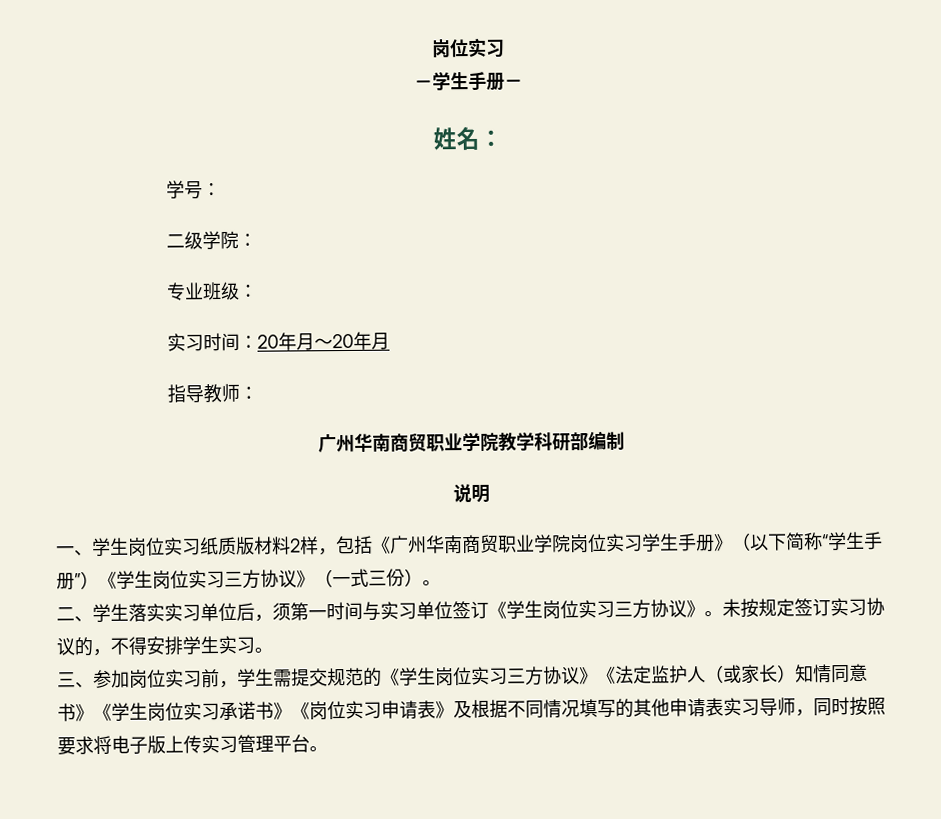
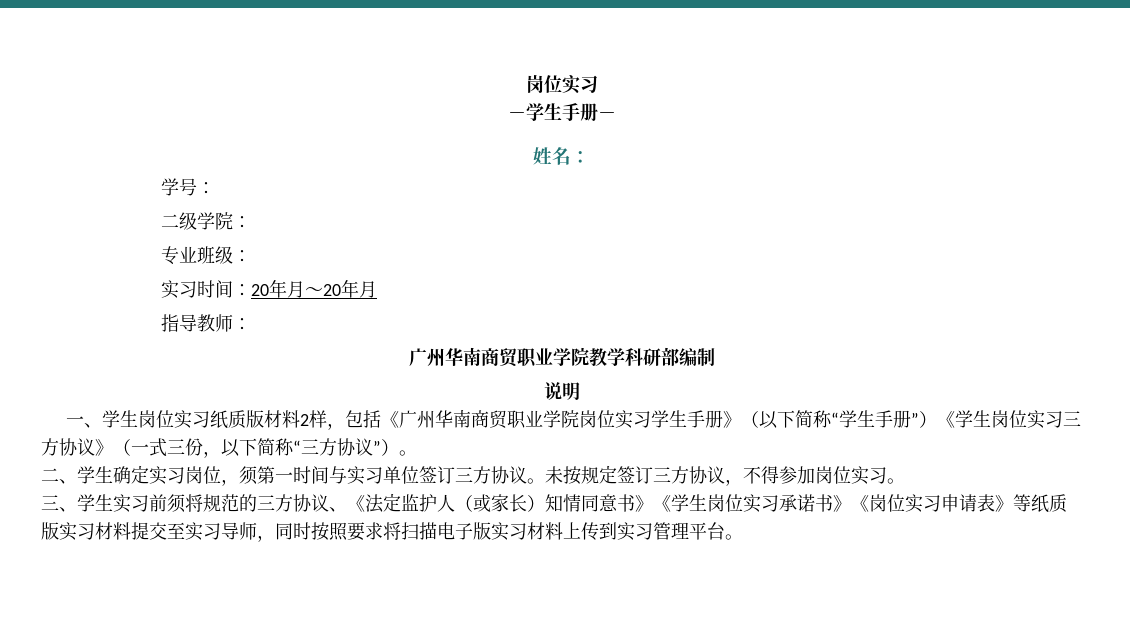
- 一、学生岗位实习纸质版材料2样，包括《广州华南商贸职业学院岗位实习学生手册》（以下简称“学生手册”）《学生岗位实习三方协议》（一式三份）。
+ 一、学生岗位实习纸质版材料2样，包括《广州华南商贸职业学院岗位实习学生手册》（以下简称“学生手册”）《学生岗位实习三方协议》（一式三份，以下简称“三方协议”）。
- 二、学生落实实习单位后，须第一时间与实习单位签订《学生岗位实习三方协议》。
+ 二、学生确定实习岗位，须第一时间与实习单位签订三方协议。
- 未按规定签订实习协议的，不得安排学生实习。
- 三、参加岗位实习前，学生需提交规范的《学生岗位实习三方协议》《法定监护人（或家长）知情同意书》《学生岗位实习承诺书》《岗位实习申请表》及根据不同情况填写的其他申请表实习导师，同时按照要求将电子版上传实习管理平台。
+ 未按规定签订三方协议，不得参加岗位实习。
+ 三、学生实习前须将规范的三方协议、《法定监护人（或家长）知情同意书》《学生岗位实习承诺书》《岗位实习申请表》等纸质版实习材料提交至实习导师，同时按照要求将扫描电子版实习材料上传到实习管理平台。

